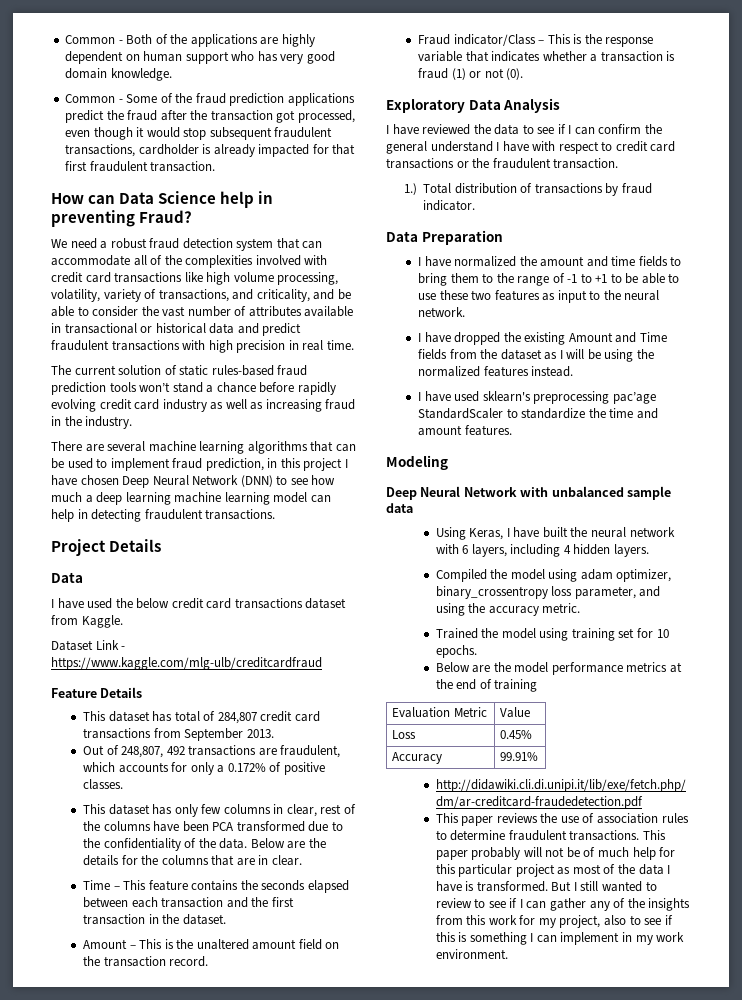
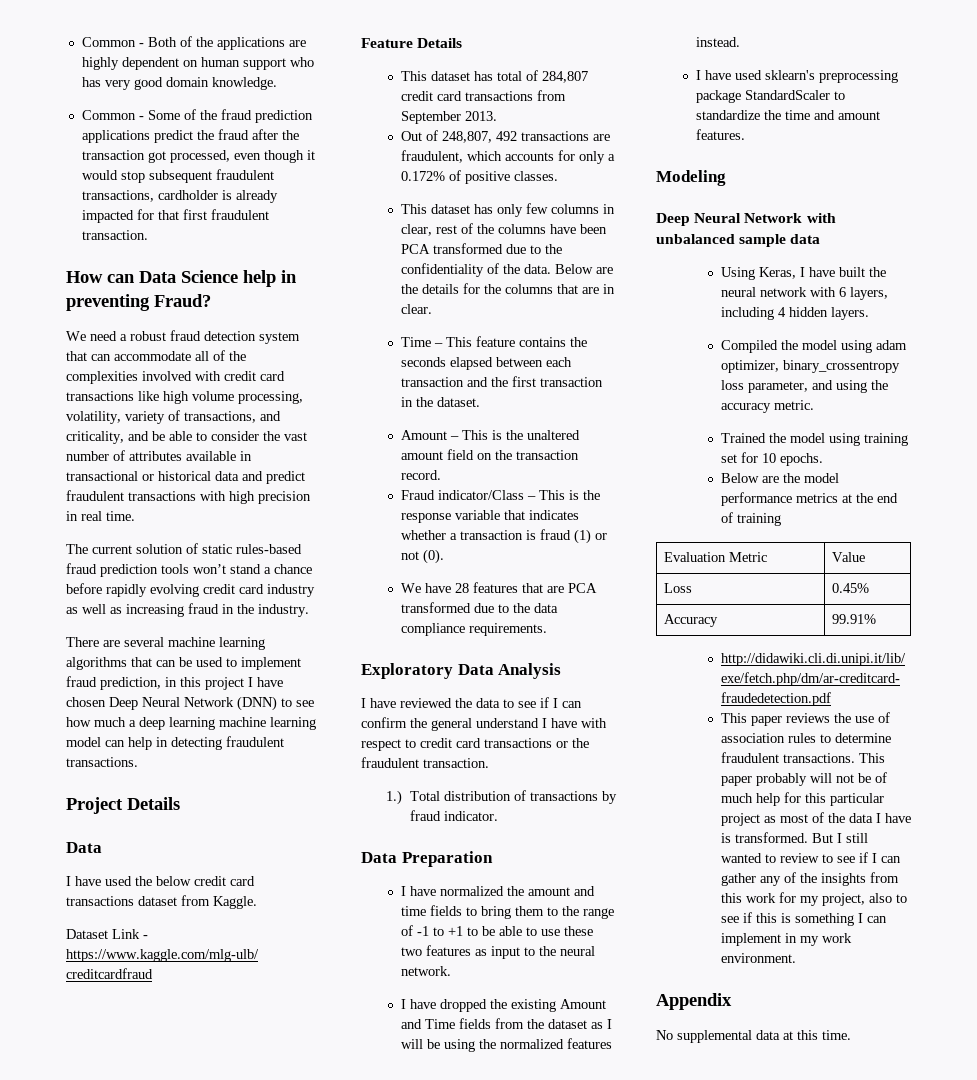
+ We have 28 features that are PCA transformed due to the data compliance requirements.
- I have used sklearn's preprocessing pac’age StandardScaler to standardize the time and amount features.
+ I have used sklearn's preprocessing package StandardScaler to standardize the time and amount features.
+ Appendix
+ No supplemental data at this time.

